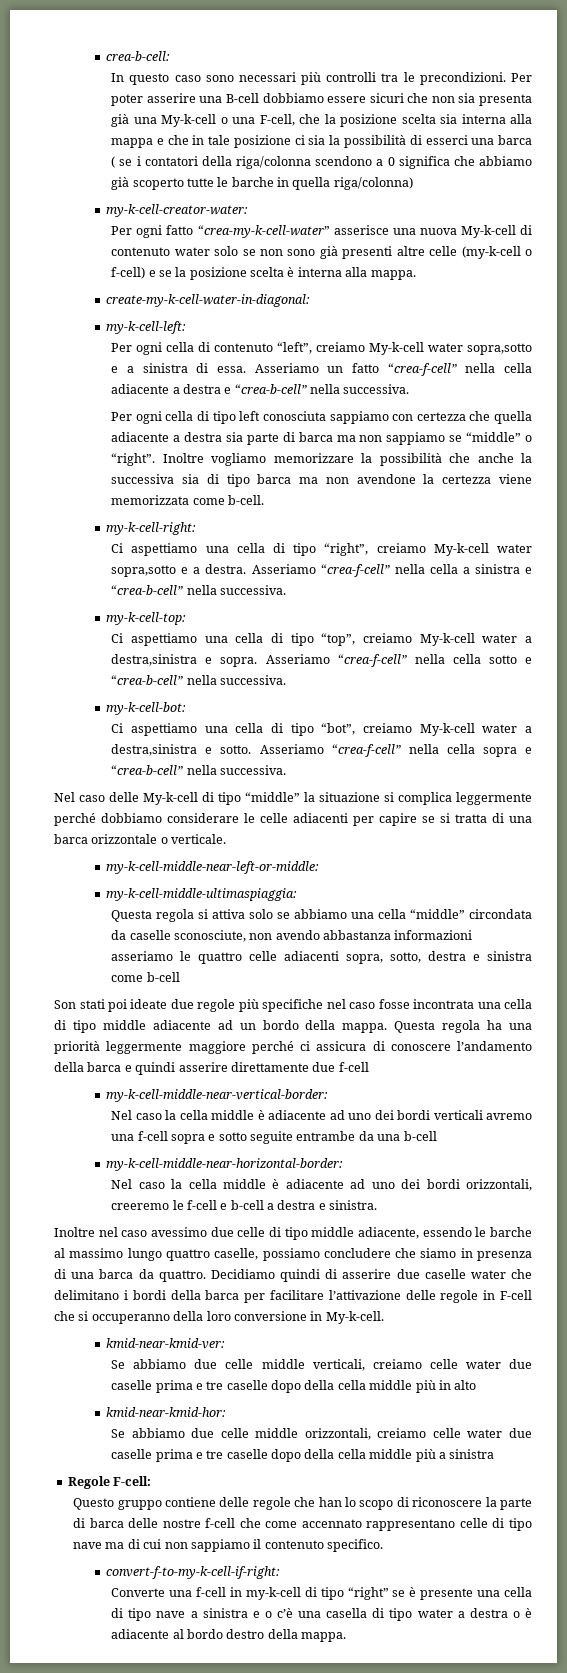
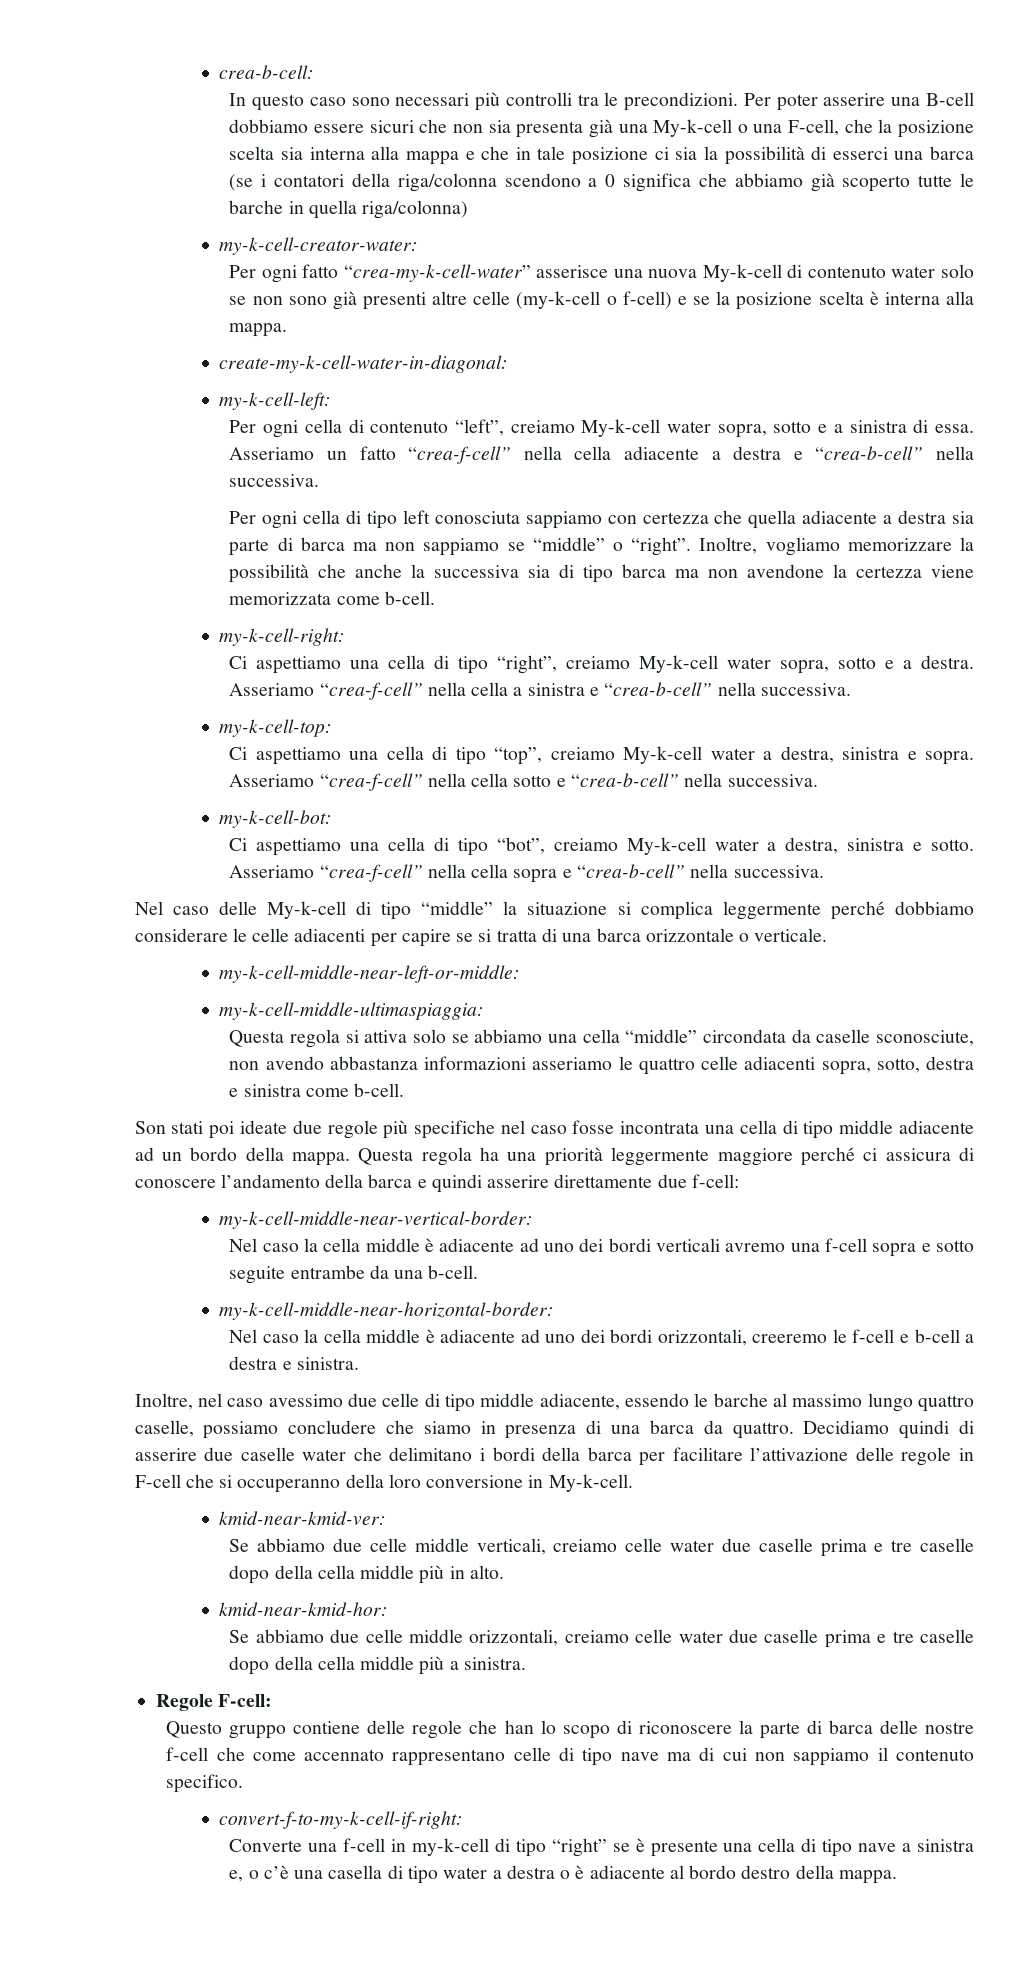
- Per poter asserire una B-cell dobbiamo essere sicuri che non sia presenta già una My-k-cell o una F-cell, che la posizione scelta sia interna alla mappa e che in tale posizione ci sia la possibilità di esserci una barca ( se i contatori della riga/colonna scendono a 0 significa che abbiamo già scoperto tutte le barche in quella riga/colonna)
+ Per poter asserire una B-cell dobbiamo essere sicuri che non sia presenta già una My-k-cell o una F-cell, che la posizione scelta sia interna alla mappa e che in tale posizione ci sia la possibilità di esserci una barca (se i contatori della riga/colonna scendono a 0 significa che abbiamo già scoperto tutte le barche in quella riga/colonna)
- Per ogni cella di contenuto “left”, creiamo My-k-cell water sopra,sotto e a sinistra di essa.
+ Per ogni cella di contenuto “left”, creiamo My-k-cell water sopra, sotto e a sinistra di essa.
- Inoltre vogliamo memorizzare la possibilità che anche la successiva sia di tipo barca ma non avendone la certezza viene memorizzata come b-cell.
+ Inoltre, vogliamo memorizzare la possibilità che anche la successiva sia di tipo barca ma non avendone la certezza viene memorizzata come b-cell.
- Ci aspettiamo una cella di tipo “right”, creiamo My-k-cell water sopra,sotto e a destra.
+ Ci aspettiamo una cella di tipo “right”, creiamo My-k-cell water sopra, sotto e a destra.
- Ci aspettiamo una cella di tipo “top”, creiamo My-k-cell water a destra,sinistra e sopra.
+ Ci aspettiamo una cella di tipo “top”, creiamo My-k-cell water a destra, sinistra e sopra.
- Ci aspettiamo una cella di tipo “bot”, creiamo My-k-cell water a destra,sinistra e sotto.
+ Ci aspettiamo una cella di tipo “bot”, creiamo My-k-cell water a destra, sinistra e sotto.
- Questa regola si attiva solo se abbiamo una cella “middle” circondata da caselle sconosciute, non avendo abbastanza informazioni asseriamo le quattro celle adiacenti sopra, sotto, destra e sinistra come b-cell
+ Questa regola si attiva solo se abbiamo una cella “middle” circondata da caselle sconosciute, non avendo abbastanza informazioni asseriamo le quattro celle adiacenti sopra, sotto, destra e sinistra come b-cell.
- Questa regola ha una priorità leggermente maggiore perché ci assicura di conoscere l’andamento della barca e quindi asserire direttamente due f-cell
+ Questa regola ha una priorità leggermente maggiore perché ci assicura di conoscere l’andamento della barca e quindi asserire direttamente due f-cell:
- Nel caso la cella middle è adiacente ad uno dei bordi verticali avremo una f-cell sopra e sotto seguite entrambe da una b-cell
+ Nel caso la cella middle è adiacente ad uno dei bordi verticali avremo una f-cell sopra e sotto seguite entrambe da una b-cell.
- Inoltre nel caso avessimo due celle di tipo middle adiacente, essendo le barche al massimo lungo quattro caselle, possiamo concludere che siamo in presenza di una barca da quattro.
+ Inoltre, nel caso avessimo due celle di tipo middle adiacente, essendo le barche al massimo lungo quattro caselle, possiamo concludere che siamo in presenza di una barca da quattro.
- Se abbiamo due celle middle verticali, creiamo celle water due caselle prima e tre caselle dopo della cella middle più in alto
+ Se abbiamo due celle middle verticali, creiamo celle water due caselle prima e tre caselle dopo della cella middle più in alto.
- Se abbiamo due celle middle orizzontali, creiamo celle water due caselle prima e tre caselle dopo della cella middle più a sinistra
+ Se abbiamo due celle middle orizzontali, creiamo celle water due caselle prima e tre caselle dopo della cella middle più a sinistra.
- Converte una f-cell in my-k-cell di tipo “right” se è presente una cella di tipo nave a sinistra e o c’è una casella di tipo water a destra o è adiacente al bordo destro della mappa.
+ Converte una f-cell in my-k-cell di tipo “right” se è presente una cella di tipo nave a sinistra e, o c’è una casella di tipo water a destra o è adiacente al bordo destro della mappa.

